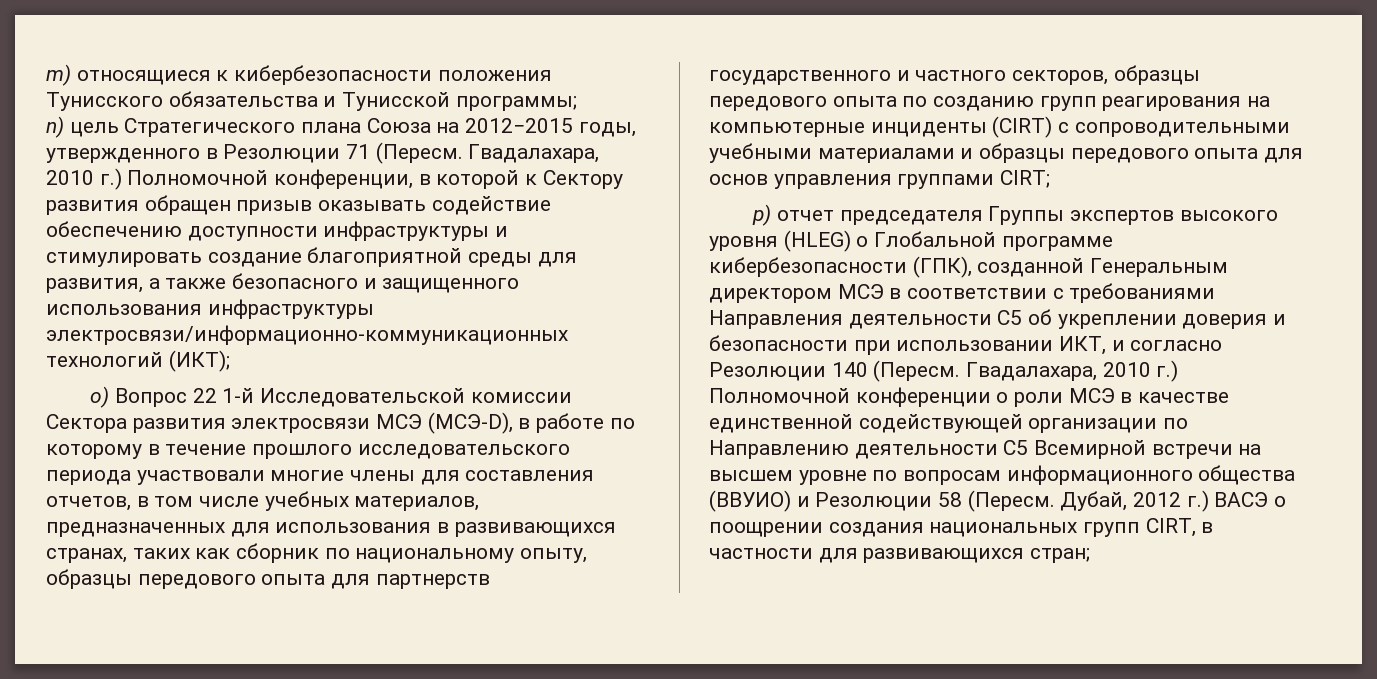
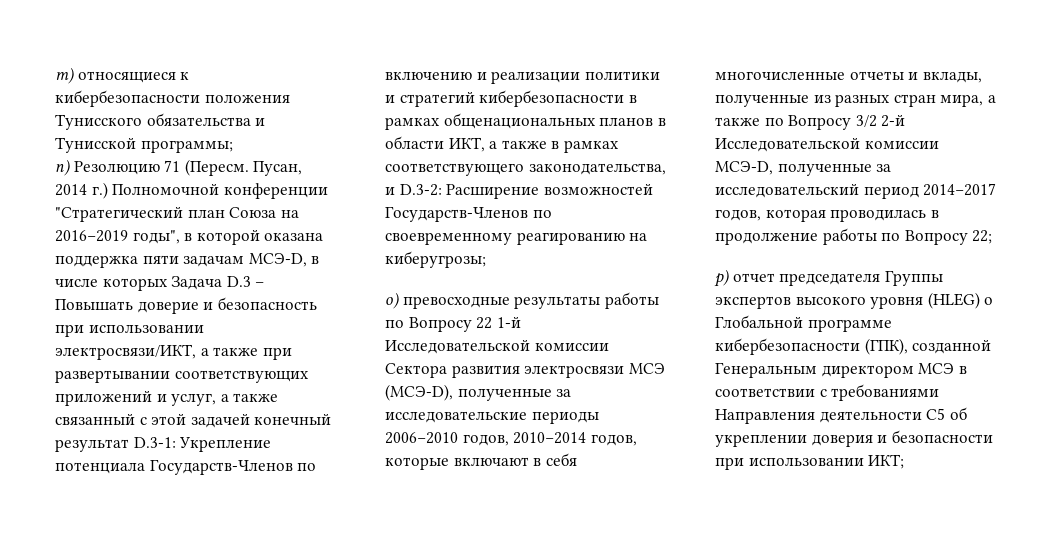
- n) цель Стратегического плана Союза на 2012−2015 годы, утвержденного в Резолюции 71 (Пересм. Гвадалахара, 2010 г.) Полномочной конференции, в которой к Сектору развития обращен призыв оказывать содействие обеспечению доступности инфраструктуры и стимулировать создание благоприятной среды для развития, а также безопасного и защищенного использования инфраструктуры электросвязи/информационно-коммуникационных технологий (ИКТ);
- o) Вопрос 22 1-й Исследовательской комиссии Сектора развития электросвязи МСЭ (МСЭ-D), в работе по которому в течение прошлого исследовательского периода участвовали многие члены для составления отчетов, в том числе учебных материалов, предназначенных для использования в развивающихся странах, таких как сборник по национальному опыту, образцы передового опыта для партнерств государственного и частного секторов, образцы передового опыта по созданию групп реагирования на компьютерные инциденты (CIRT) с сопроводительными учебными материалами и образцы передового опыта для основ управления группами CIRT;
+ n) Резолюцию 71 (Пересм. Пусан, 2014 г.) Полномочной конференции "Стратегический план Союза на 2016−2019 годы", в которой оказана поддержка пяти задачам МСЭ-D, в числе которых Задача D.3 – Повышать доверие и безопасность при использовании электросвязи/ИКТ, а также при развертывании соответствующих приложений и услуг, а также связанный с этой задачей конечный результат D.3-1: Укрепление потенциала Государств-Членов по включению и реализации политики и стратегий кибербезопасности в рамках общенациональных планов в области ИКТ, а также в рамках соответствующего законодательства, и D.3-2: Расширение возможностей Государств-Членов по своевременному реагированию на киберугрозы;
+ o) превосходные результаты работы по Вопросу 22 1-й Исследовательской комиссии Сектора развития электросвязи МСЭ (МСЭ-D), полученные за исследовательские периоды 2006−2010 годов, 2010−2014 годов, которые включают в себя многочисленные отчеты и вклады, полученные из разных стран мира, а также по Вопросу 3/2 2-й Исследовательской комиссии МСЭ-D, полученные за исследовательский период 2014−2017 годов, которая проводилась в продолжение работы по Вопросу 22;
- p) отчет председателя Группы экспертов высокого уровня (HLEG) о Глобальной программе кибербезопасности (ГПК), созданной Генеральным директором МСЭ в соответствии с требованиями Направления деятельности С5 об укреплении доверия и безопасности при использовании ИКТ, и согласно Резолюции 140 (Пересм. Гвадалахара, 2010 г.) Полномочной конференции о роли МСЭ в качестве единственной содействующей организации по Направлению деятельности С5 Всемирной встречи на высшем уровне по вопросам информационного общества (ВВУИО) и Резолюции 58 (Пересм. Дубай, 2012 г.) ВАСЭ о поощрении создания национальных групп CIRT, в частности для развивающихся стран;
+ p) отчет председателя Группы экспертов высокого уровня (HLEG) о Глобальной программе кибербезопасности (ГПК), созданной Генеральным директором МСЭ в соответствии с требованиями Направления деятельности С5 об укреплении доверия и безопасности при использовании ИКТ;

